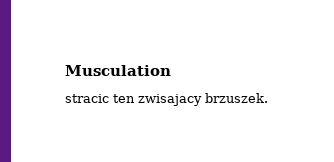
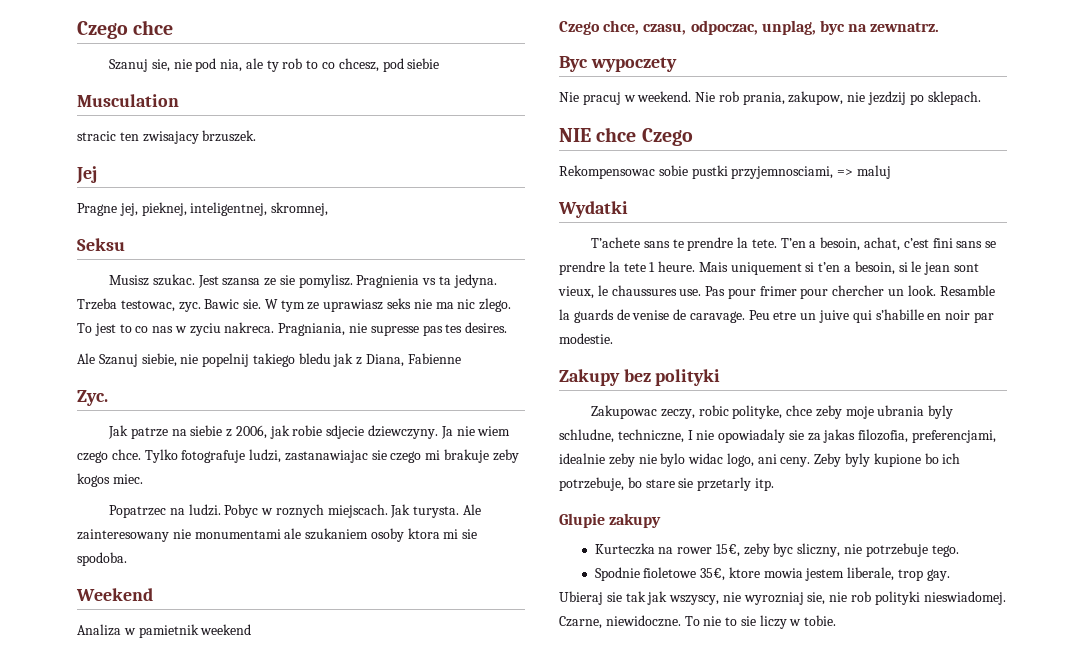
+ Czego chce
+ Szanuj sie, nie pod nia, ale ty rob to co chcesz, pod siebie
+ Jej
+ Pragne jej, pieknej, inteligentnej, skromnej,
+ Seksu
+ Musisz szukac. Jest szansa ze sie pomylisz. Pragnienia vs ta jedyna. Trzeba testowac, zyc. Bawic sie. W tym ze uprawiasz seks nie ma nic zlego. To jest to co nas w zyciu nakreca. Pragniania, nie supresse pas tes desires.
+ Ale Szanuj siebie, nie popelnij takiego bledu jak z Diana, Fabienne
+ Zyc.
+ Jak patrze na siebie z 2006, jak robie sdjecie dziewczyny. Ja nie wiem czego chce. Tylko fotografuje ludzi, zastanawiajac sie czego mi brakuje zeby kogos miec.
+ Popatrzec na ludzi. Pobyc w roznych miejscach. Jak turysta. Ale zainteresowany nie monumentami ale szukaniem osoby ktora mi sie spodoba.
+ Weekend
+ Analiza w pamietnik weekend
+ Czego chce, czasu, odpoczac, unplag, byc na zewnatrz.
+ Byc wypoczety
+ Nie pracuj w weekend. Nie rob prania, zakupow, nie jezdzij po sklepach.
+ NIE chce Czego
+ Rekompensowac sobie pustki przyjemnosciami, => maluj
+ Wydatki
+ T’achete sans te prendre la tete. T’en a besoin, achat, c’est fini sans se prendre la tete 1 heure. Mais uniquement si t’en a besoin, si le jean sont vieux, le chaussures use. Pas pour frimer pour chercher un look. Resamble la guards de venise de caravage. Peu etre un juive qui s’habille en noir par modestie.
+ Zakupy bez polityki
+ Zakupowac zeczy, robic polityke, chce zeby moje ubrania byly schludne, techniczne, I nie opowiadaly sie za jakas filozofia, preferencjami, idealnie zeby nie bylo widac logo, ani ceny. Zeby byly kupione bo ich potrzebuje, bo stare sie przetarly itp.
+ Glupie zakupy
+ Kurteczka na rower 15€, zeby byc sliczny, nie potrzebuje tego.
+ Spodnie fioletowe 35€, ktore mowia jestem liberale, trop gay.
+ Ubieraj sie tak jak wszyscy, nie wyrozniaj sie, nie rob polityki nieswiadomej. Czarne, niewidoczne. To nie to sie liczy w tobie.

